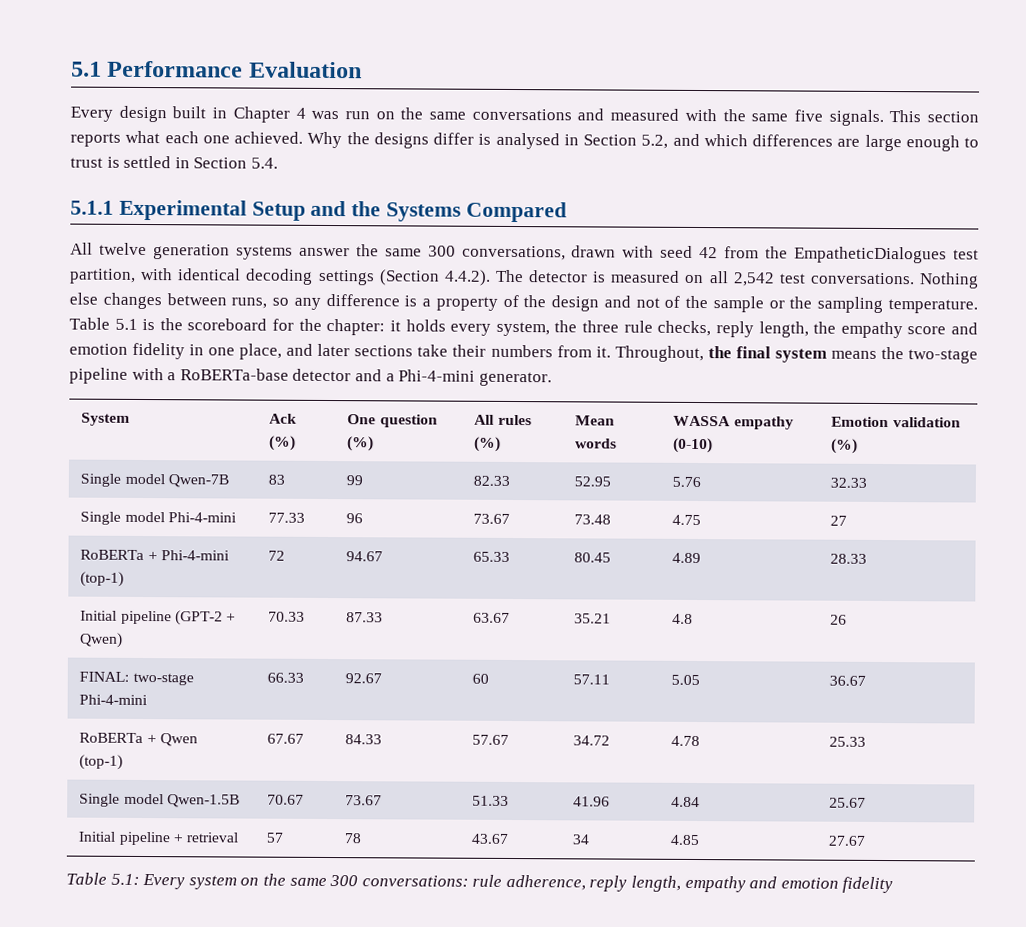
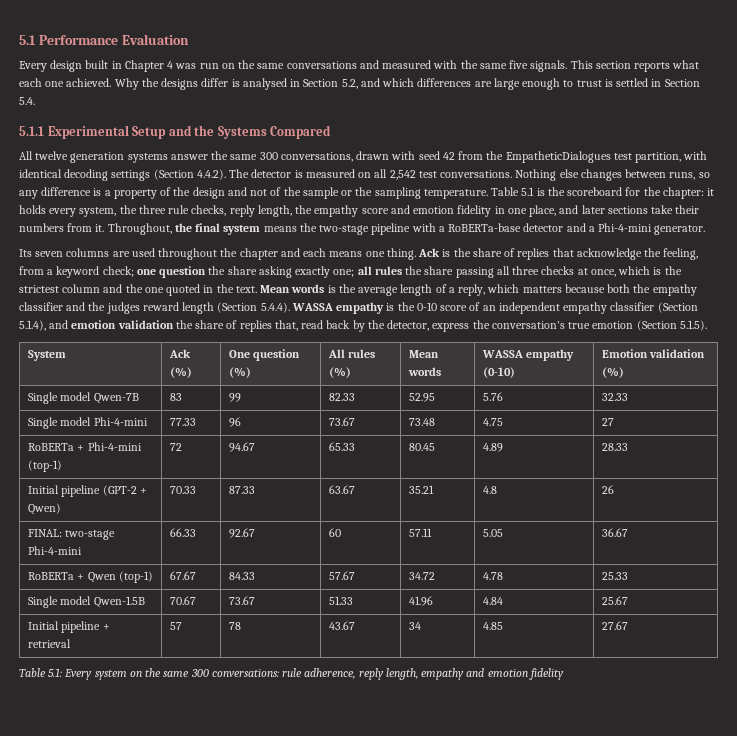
+ Its seven columns are used throughout the chapter and each means one thing. Ack is the share of replies that acknowledge the feeling, from a keyword check; one question the share asking exactly one; all rules the share passing all three checks at once, which is the strictest column and the one quoted in the text. Mean words is the average length of a reply, which matters because both the empathy classifier and the judges reward length (Section 5.4.4). WASSA empathy is the 0-10 score of an independent empathy classifier (Section 5.1.4), and emotion validation the share of replies that, read back by the detector, express the conversation's true emotion (Section 5.1.5).

